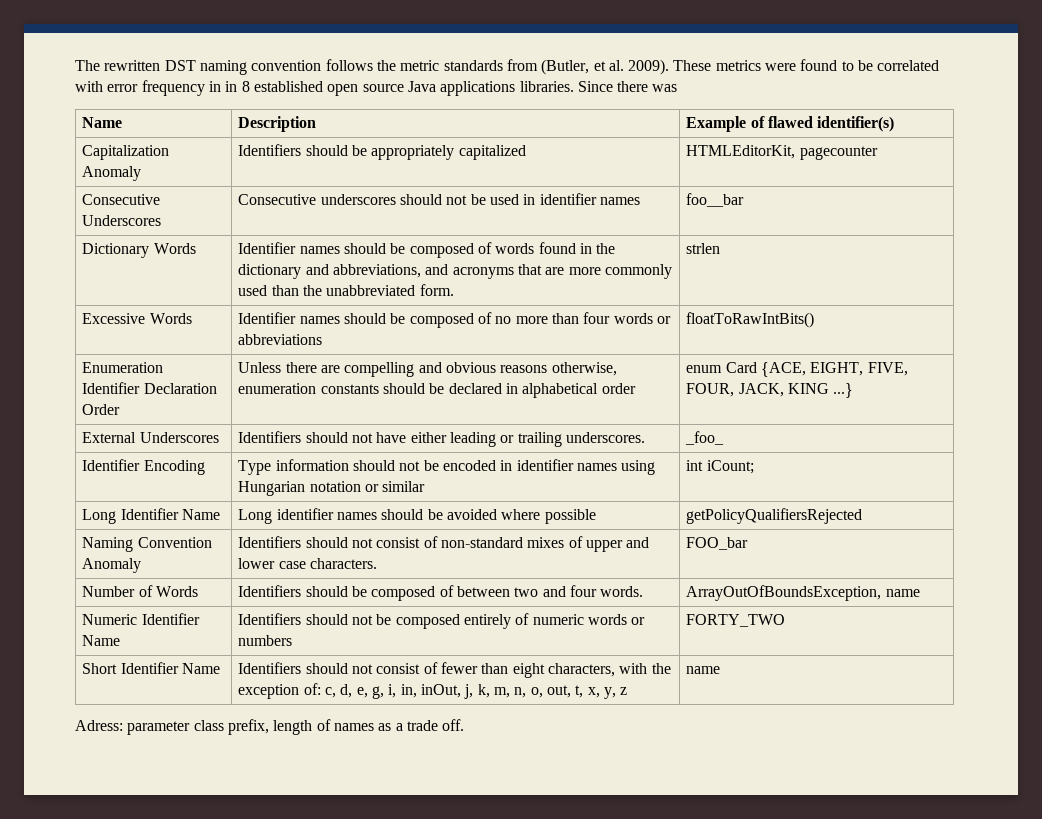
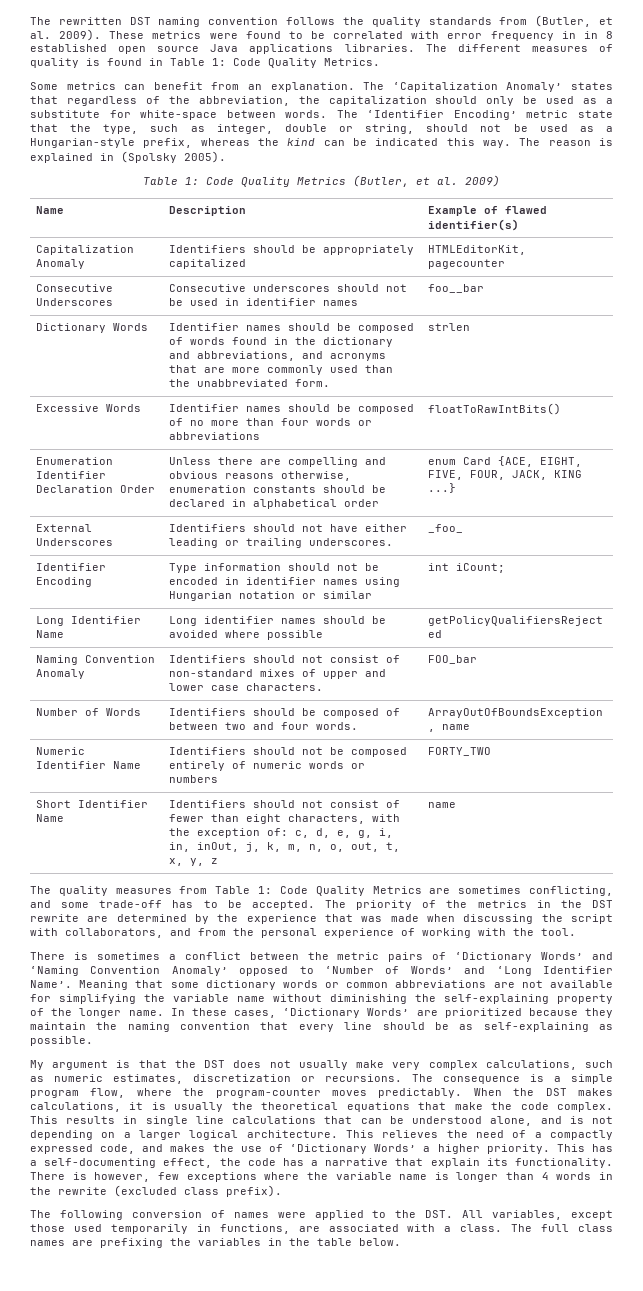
- The rewritten DST naming convention follows the metric standards from (Butler, et al. 2009).
+ The rewritten DST naming convention follows the quality standards from (Butler, et al. 2009).
- Since there was
+ The different measures of quality is found in Table 1: Code Quality Metrics.
+ Some metrics can benefit from an explanation. The ‘Capitalization Anomaly’ states that regardless of the abbreviation, the capitalization should only be used as a substitute for white-space between words. The ‘Identifier Encoding’ metric state that the type, such as integer, double or string, should not be used as a Hungarian-style prefix, whereas the kind can be indicated this way. The reason is explained in (Spolsky 2005).
+ Table 1: Code Quality Metrics (Butler, et al. 2009)
- Adress: parameter class prefix, length of names as a trade off.
+ The quality measures from Table 1: Code Quality Metrics are sometimes conflicting, and some trade-off has to be accepted. The priority of the metrics in the DST rewrite are determined by the experience that was made when discussing the script with collaborators, and from the personal experience of working with the tool.
+ There is sometimes a conflict between the metric pairs of ‘Dictionary Words’ and ‘Naming Convention Anomaly’ opposed to ‘Number of Words’ and ‘Long Identifier Name’. Meaning that some dictionary words or common abbreviations are not available for simplifying the variable name without diminishing the self-explaining property of the longer name. In these cases, ‘Dictionary Words’ are prioritized because they maintain the naming convention that every line should be as self-explaining as possible.
+ My argument is that the DST does not usually make very complex calculations, such as numeric estimates, discretization or recursions. The consequence is a simple program flow, where the program-counter moves predictably. When the DST makes calculations, it is usually the theoretical equations that make the code complex. This results in single line calculations that can be understood alone, and is not depending on a larger logical architecture. This relieves the need of a compactly expressed code, and makes the use of ‘Dictionary Words’ a higher priority. This has a self-documenting effect, the code has a narrative that explain its functionality. There is however, few exceptions where the variable name is longer than 4 words in the rewrite (excluded class prefix).
+ The following conversion of names were applied to the DST. All variables, except those used temporarily in functions, are associated with a class. The full class names are prefixing the variables in the table below.

